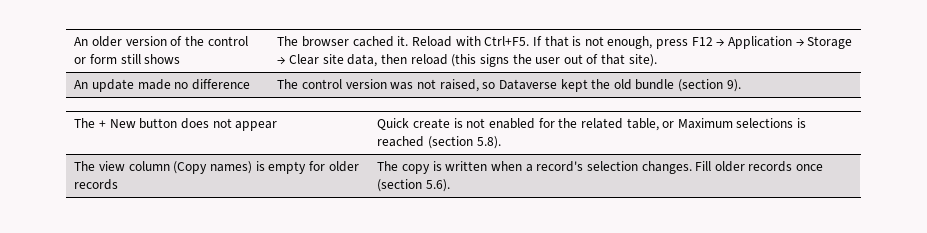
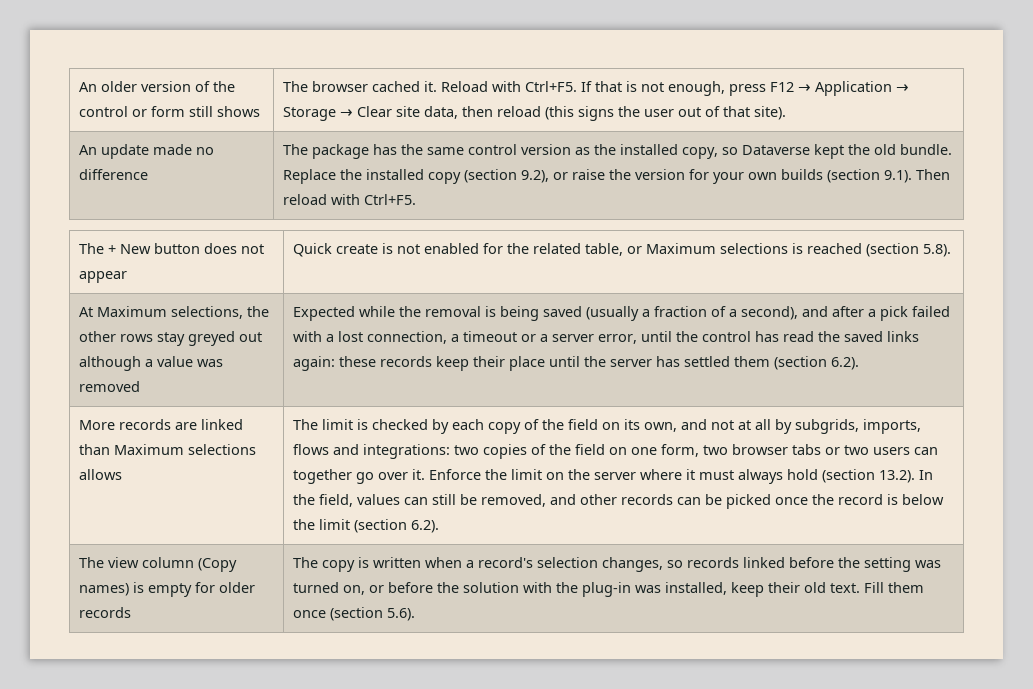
- The control version was not raised, so Dataverse kept the old bundle (section 9).
+ The package has the same control version as the installed copy, so Dataverse kept the old bundle. Replace the installed copy (section 9.2), or raise the version for your own builds (section 9.1). Then reload with Ctrl+F5.
+ At Maximum selections, the other rows stay greyed out although a value was removed | Expected while the removal is being saved (usually a fraction of a second), and after a pick failed with a lost connection, a timeout or a server error, until the control has read the saved links again: these records keep their place until the server has settled them (section 6.2).
+ More records are linked than Maximum selections allows | The limit is checked by each copy of the field on its own, and not at all by subgrids, imports, flows and integrations: two copies of the field on one form, two browser tabs or two users can together go over it. Enforce the limit on the server where it must always hold (section 13.2). In the field, values can still be removed, and other records can be picked once the record is below the limit (section 6.2).
- The copy is written when a record's selection changes. Fill older records once (section 5.6).
+ The copy is written when a record's selection changes, so records linked before the setting was turned on, or before the solution with the plug-in was installed, keep their old text. Fill them once (section 5.6).

